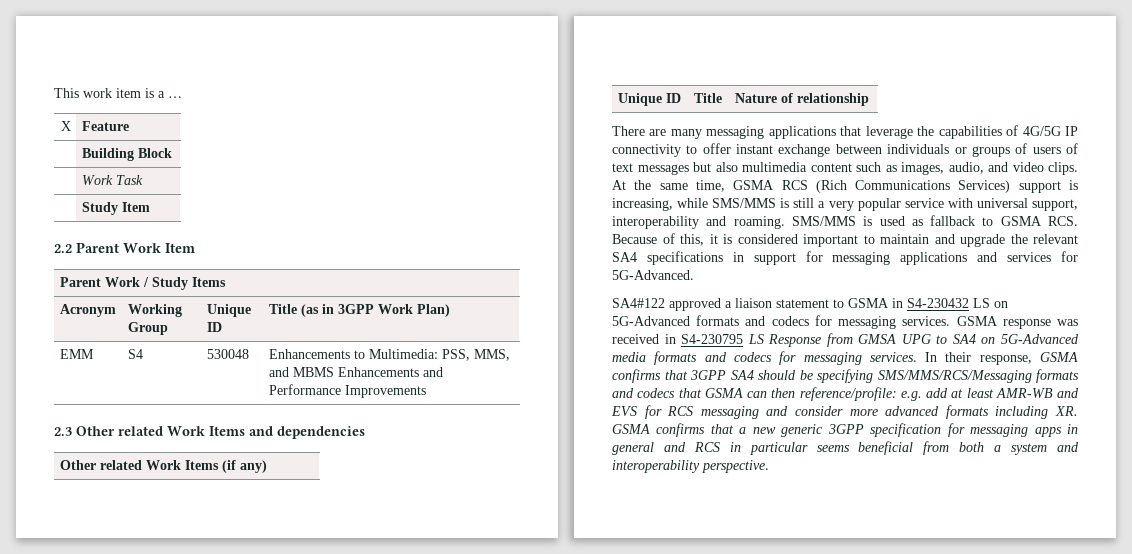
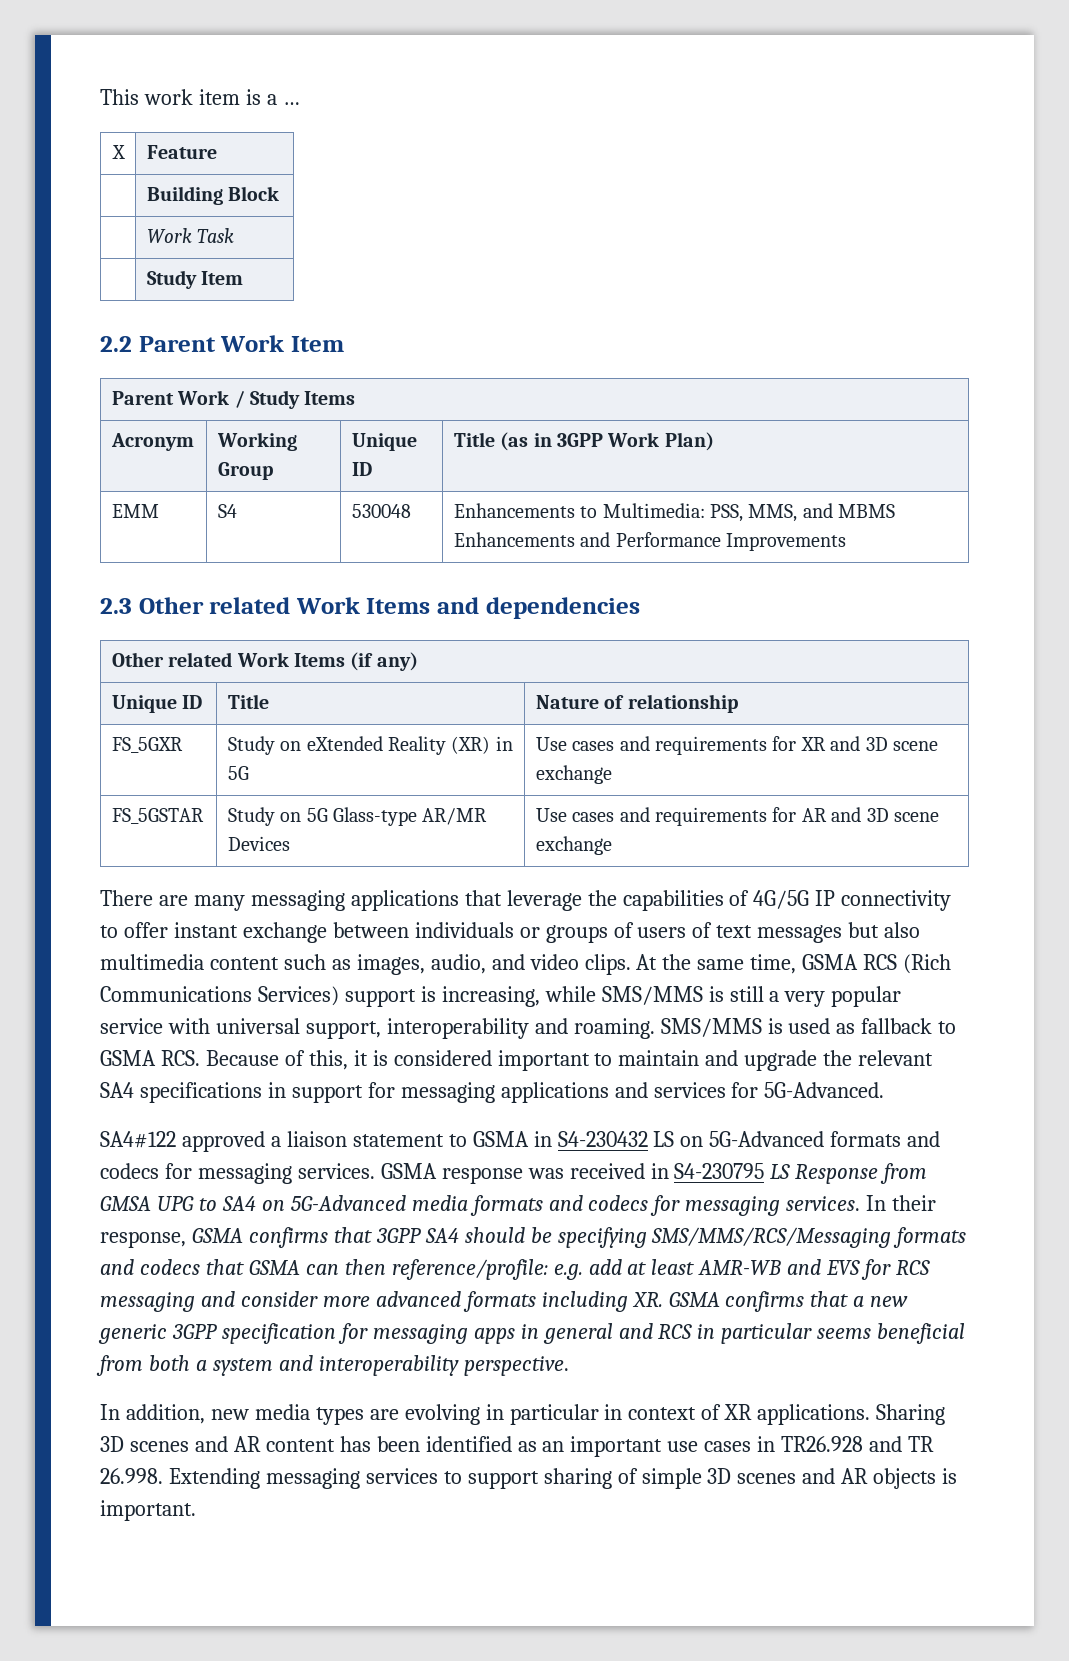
+ FS_5GXR | Study on eXtended Reality (XR) in 5G | Use cases and requirements for XR and 3D scene exchange
+ FS_5GSTAR | Study on 5G Glass-type AR/MR Devices | Use cases and requirements for AR and 3D scene exchange
+ In addition, new media types are evolving in particular in context of XR applications. Sharing 3D scenes and AR content has been identified as an important use cases in TR26.928 and TR 26.998. Extending messaging services to support sharing of simple 3D scenes and AR objects is important.

